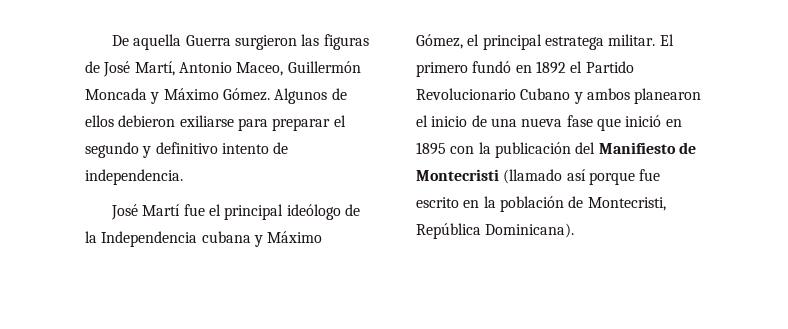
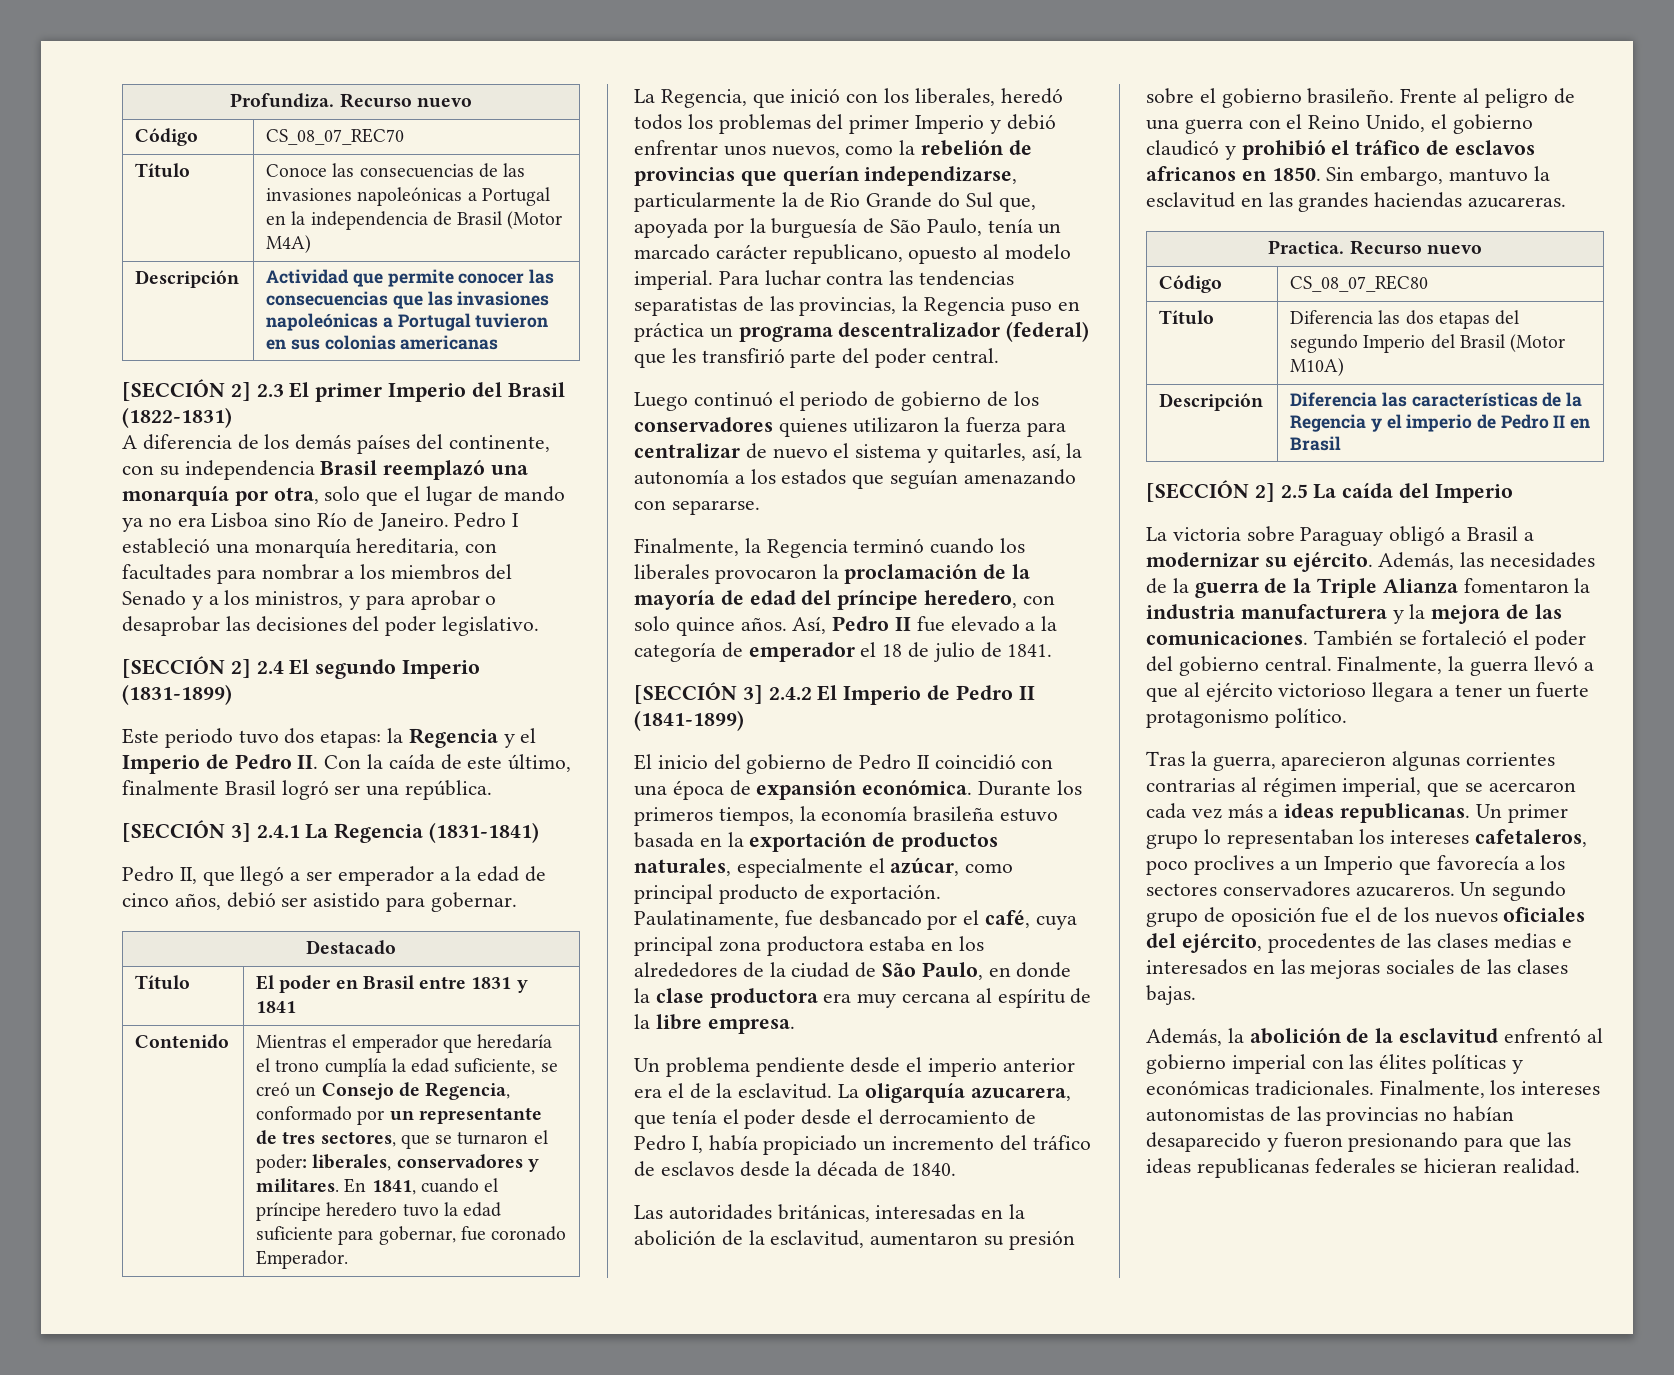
- De aquella Guerra surgieron las figuras de José Martí, Antonio Maceo, Guillermón Moncada y Máximo Gómez. Algunos de ellos debieron exiliarse para preparar el segundo y definitivo intento de independencia.
- José Martí fue el principal ideólogo de la Independencia cubana y Máximo Gómez, el principal estratega militar. El primero fundó en 1892 el Partido Revolucionario Cubano y ambos planearon el inicio de una nueva fase que inició en 1895 con la publicación del Manifiesto de Montecristi (llamado así porque fue escrito en la población de Montecristi, República Dominicana).
+ Profundiza. Recurso nuevo
+ Código | CS_08_07_REC70
+ Título | Conoce las consecuencias de las invasiones napoleónicas a Portugal en la independencia de Brasil (Motor M4A)
+ Descripción | Actividad que permite conocer las consecuencias que las invasiones napoleónicas a Portugal tuvieron en sus colonias americanas
+ [SECCIÓN 2] 2.3 El primer Imperio del Brasil (1822-1831)
+ A diferencia de los demás países del continente, con su independencia Brasil reemplazó una monarquía por otra, solo que el lugar de mando ya no era Lisboa sino Río de Janeiro. Pedro I estableció una monarquía hereditaria, con facultades para nombrar a los miembros del Senado y a los ministros, y para aprobar o desaprobar las decisiones del poder legislativo.
+ [SECCIÓN 2] 2.4 El segundo Imperio (1831-1899)
+ Este periodo tuvo dos etapas: la Regencia y el Imperio de Pedro II. Con la caída de este último, finalmente Brasil logró ser una república.
+ [SECCIÓN 3] 2.4.1 La Regencia (1831-1841)
+ Pedro II, que llegó a ser emperador a la edad de cinco años, debió ser asistido para gobernar.
+ Destacado
+ Título | El poder en Brasil entre 1831 y 1841
+ Contenido | Mientras el emperador que heredaría el trono cumplía la edad suficiente, se creó un Consejo de Regencia, conformado por un representante de tres sectores, que se turnaron el poder: liberales, conservadores y militares. En 1841, cuando el príncipe heredero tuvo la edad suficiente para gobernar, fue coronado Emperador.
+ La Regencia, que inició con los liberales, heredó todos los problemas del primer Imperio y debió enfrentar unos nuevos, como la rebelión de provincias que querían independizarse, particularmente la de Rio Grande do Sul que, apoyada por la burguesía de São Paulo, tenía un marcado carácter republicano, opuesto al modelo imperial. Para luchar contra las tendencias separatistas de las provincias, la Regencia puso en práctica un programa descentralizador (federal) que les transfirió parte del poder central.
+ Luego continuó el periodo de gobierno de los conservadores quienes utilizaron la fuerza para centralizar de nuevo el sistema y quitarles, así, la autonomía a los estados que seguían amenazando con separarse.
+ Finalmente, la Regencia terminó cuando los liberales provocaron la proclamación de la mayoría de edad del príncipe heredero, con solo quince años. Así, Pedro II fue elevado a la categoría de emperador el 18 de julio de 1841.
+ [SECCIÓN 3] 2.4.2 El Imperio de Pedro II (1841-1899)
+ El inicio del gobierno de Pedro II coincidió con una época de expansión económica. Durante los primeros tiempos, la economía brasileña estuvo basada en la exportación de productos naturales, especialmente el azúcar, como principal producto de exportación. Paulatinamente, fue desbancado por el café, cuya principal zona productora estaba en los alrededores de la ciudad de São Paulo, en donde la clase productora era muy cercana al espíritu de la libre empresa.
+ Un problema pendiente desde el imperio anterior era el de la esclavitud. La oligarquía azucarera, que tenía el poder desde el derrocamiento de Pedro I, había propiciado un incremento del tráfico de esclavos desde la década de 1840.
+ Las autoridades británicas, interesadas en la abolición de la esclavitud, aumentaron su presión sobre el gobierno brasileño. Frente al peligro de una guerra con el Reino Unido, el gobierno claudicó y prohibió el tráfico de esclavos africanos en 1850. Sin embargo, mantuvo la esclavitud en las grandes haciendas azucareras.
+ Practica. Recurso nuevo
+ Código | CS_08_07_REC80
+ Título | Diferencia las dos etapas del segundo Imperio del Brasil (Motor M10A)
+ Descripción | Diferencia las características de la Regencia y el imperio de Pedro II en Brasil
+ [SECCIÓN 2] 2.5 La caída del Imperio
+ La victoria sobre Paraguay obligó a Brasil a modernizar su ejército. Además, las necesidades de la guerra de la Triple Alianza fomentaron la industria manufacturera y la mejora de las comunicaciones. También se fortaleció el poder del gobierno central. Finalmente, la guerra llevó a que al ejército victorioso llegara a tener un fuerte protagonismo político.
+ Tras la guerra, aparecieron algunas corrientes contrarias al régimen imperial, que se acercaron cada vez más a ideas republicanas. Un primer grupo lo representaban los intereses cafetaleros, poco proclives a un Imperio que favorecía a los sectores conservadores azucareros. Un segundo grupo de oposición fue el de los nuevos oficiales del ejército, procedentes de las clases medias e interesados en las mejoras sociales de las clases bajas.
+ Además, la abolición de la esclavitud enfrentó al gobierno imperial con las élites políticas y económicas tradicionales. Finalmente, los intereses autonomistas de las provincias no habían desaparecido y fueron presionando para que las ideas republicanas federales se hicieran realidad.

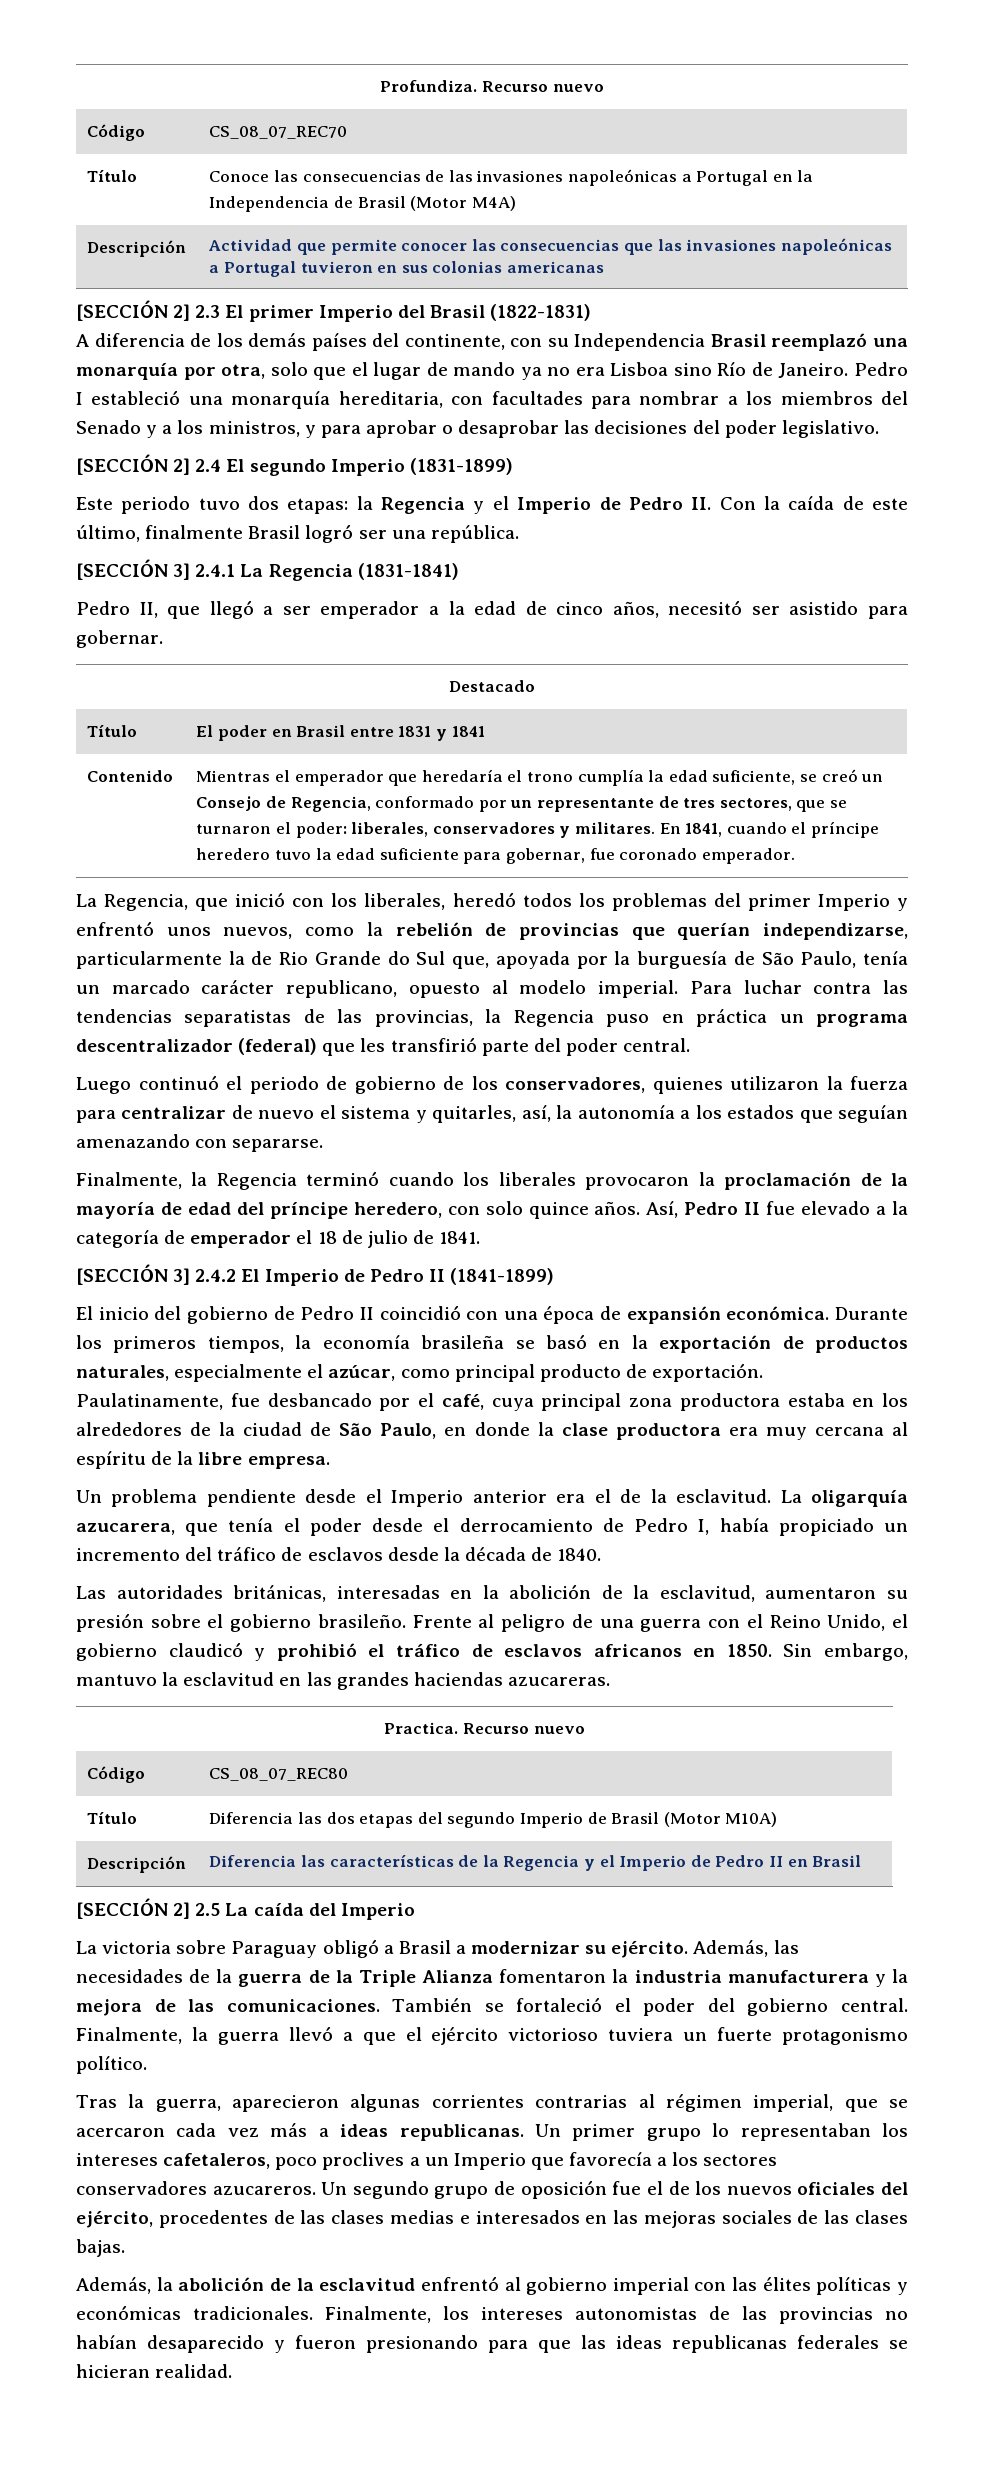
- Título | Conoce las consecuencias de las invasiones napoleónicas a Portugal en la independencia de Brasil (Motor M4A)
+ Título | Conoce las consecuencias de las invasiones napoleónicas a Portugal en la Independencia de Brasil (Motor M4A)
- A diferencia de los demás países del continente, con su independencia Brasil reemplazó una monarquía por otra, solo que el lugar de mando ya no era Lisboa sino Río de Janeiro.
+ A diferencia de los demás países del continente, con su Independencia Brasil reemplazó una monarquía por otra, solo que el lugar de mando ya no era Lisboa sino Río de Janeiro.
- Pedro II, que llegó a ser emperador a la edad de cinco años, debió ser asistido para gobernar.
+ Pedro II, que llegó a ser emperador a la edad de cinco años, necesitó ser asistido para gobernar.
- En 1841, cuando el príncipe heredero tuvo la edad suficiente para gobernar, fue coronado Emperador.
+ En 1841, cuando el príncipe heredero tuvo la edad suficiente para gobernar, fue coronado emperador.
- La Regencia, que inició con los liberales, heredó todos los problemas del primer Imperio y debió enfrentar unos nuevos, como la rebelión de provincias que querían independizarse, particularmente la de Rio Grande do Sul que, apoyada por la burguesía de São Paulo, tenía un marcado carácter republicano, opuesto al modelo imperial.
+ La Regencia, que inició con los liberales, heredó todos los problemas del primer Imperio y enfrentó unos nuevos, como la rebelión de provincias que querían independizarse, particularmente la de Rio Grande do Sul que, apoyada por la burguesía de São Paulo, tenía un marcado carácter republicano, opuesto al modelo imperial.
- Luego continuó el periodo de gobierno de los conservadores quienes utilizaron la fuerza para centralizar de nuevo el sistema y quitarles, así, la autonomía a los estados que seguían amenazando con separarse.
+ Luego continuó el periodo de gobierno de los conservadores, quienes utilizaron la fuerza para centralizar de nuevo el sistema y quitarles, así, la autonomía a los estados que seguían amenazando con separarse.
- Durante los primeros tiempos, la economía brasileña estuvo basada en la exportación de productos naturales, especialmente el azúcar, como principal producto de exportación.
+ Durante los primeros tiempos, la economía brasileña se basó en la exportación de productos naturales, especialmente el azúcar, como principal producto de exportación.
- Un problema pendiente desde el imperio anterior era el de la esclavitud.
+ Un problema pendiente desde el Imperio anterior era el de la esclavitud.
- Título | Diferencia las dos etapas del segundo Imperio del Brasil (Motor M10A)
+ Título | Diferencia las dos etapas del segundo Imperio de Brasil (Motor M10A)
- Descripción | Diferencia las características de la Regencia y el imperio de Pedro II en Brasil
+ Descripción | Diferencia las características de la Regencia y el Imperio de Pedro II en Brasil
- Finalmente, la guerra llevó a que al ejército victorioso llegara a tener un fuerte protagonismo político.
+ Finalmente, la guerra llevó a que el ejército victorioso tuviera un fuerte protagonismo político.

